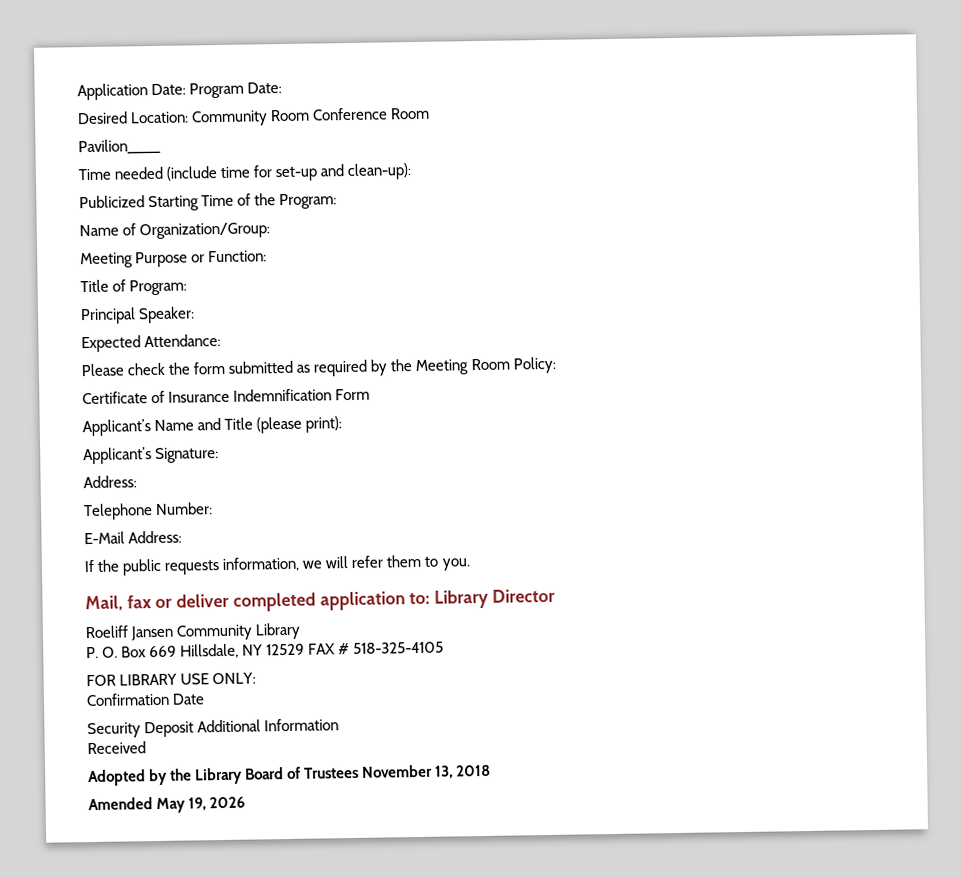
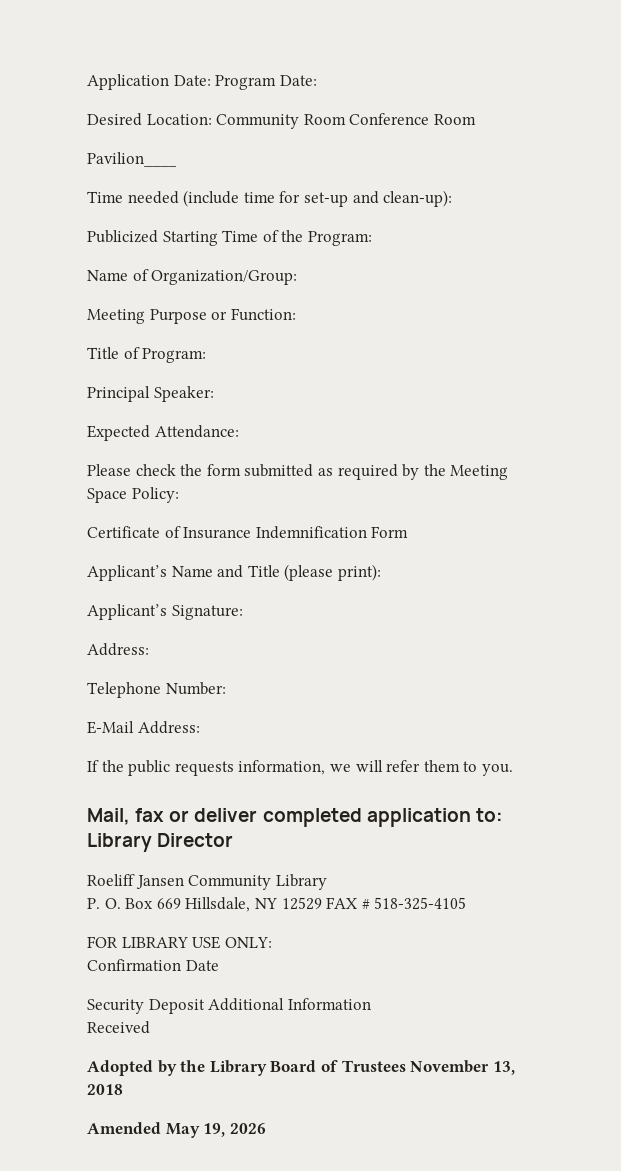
- Please check the form submitted as required by the Meeting Room Policy:
+ Please check the form submitted as required by the Meeting Space Policy:

